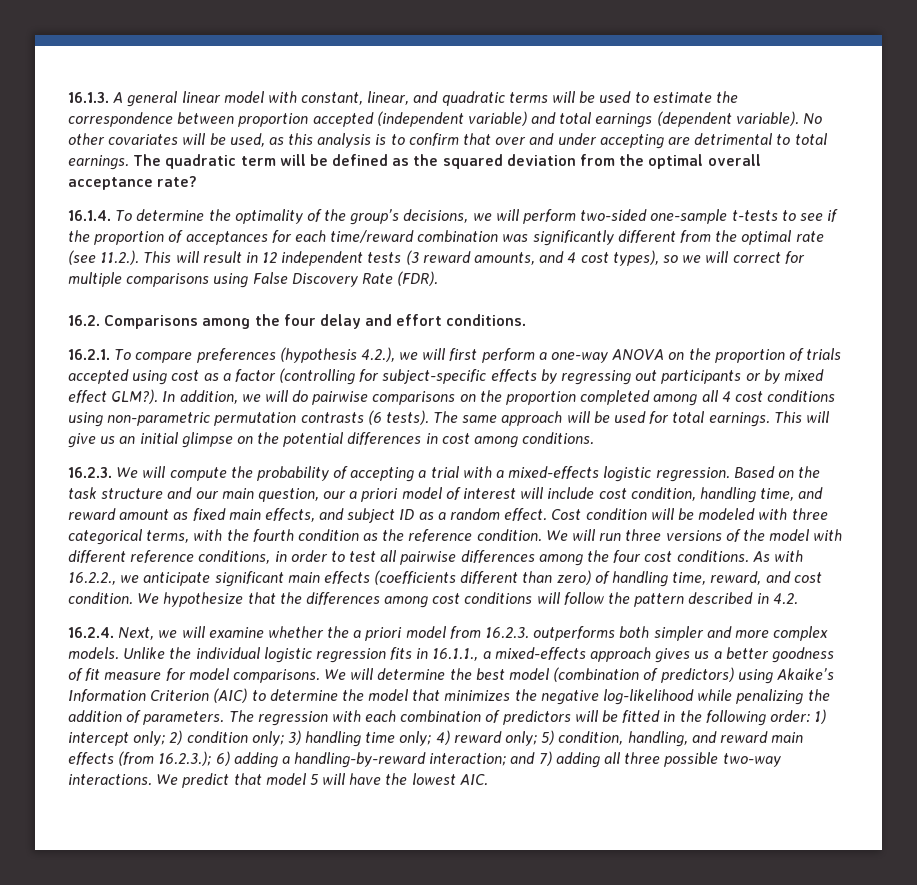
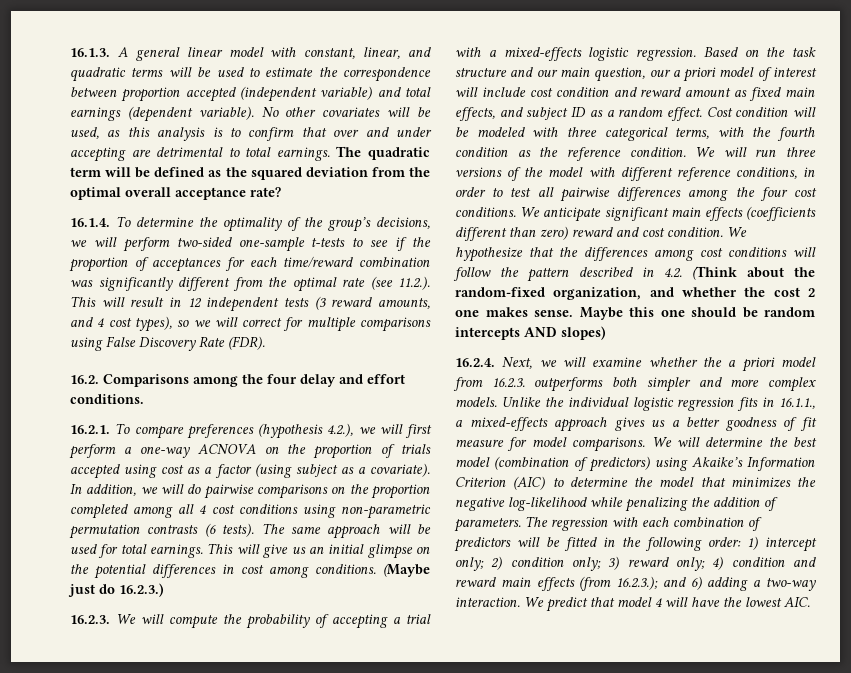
- 16.2.1. To compare preferences (hypothesis 4.2.), we will first perform a one-way ANOVA on the proportion of trials accepted using cost as a factor (controlling for subject-specific effects by regressing out participants or by mixed effect GLM?).
+ 16.2.1. To compare preferences (hypothesis 4.2.), we will first perform a one-way ACNOVA on the proportion of trials accepted using cost as a factor (using subject as a covariate).
+ (Maybe just do 16.2.3.)
- Based on the task structure and our main question, our a priori model of interest will include cost condition, handling time, and reward amount as fixed main effects, and subject ID as a random effect.
+ Based on the task structure and our main question, our a priori model of interest will include cost condition and reward amount as fixed main effects, and subject ID as a random effect.
- As with 16.2.2., we anticipate significant main effects (coefficients different than zero) of handling time, reward, and cost condition.
+ We anticipate significant main effects (coefficients different than zero) reward and cost condition.
- We hypothesize that the differences among cost conditions will follow the pattern described in 4.2.
+ We hypothesize that the differences among cost conditions will follow the pattern described in 4.2. (Think about the random-fixed organization, and whether the cost 2 one makes sense. Maybe this one should be random intercepts AND slopes)
- The regression with each combination of predictors will be fitted in the following order: 1) intercept only; 2) condition only; 3) handling time only; 4) reward only; 5) condition, handling, and reward main effects (from 16.2.3.); 6) adding a handling-by-reward interaction; and 7) adding all three possible two-way interactions.
+ The regression with each combination of predictors will be fitted in the following order: 1) intercept only; 2) condition only; 3) reward only; 4) condition and reward main effects (from 16.2.3.); and 6) adding a two-way interaction.
- We predict that model 5 will have the lowest AIC.
+ We predict that model 4 will have the lowest AIC.

